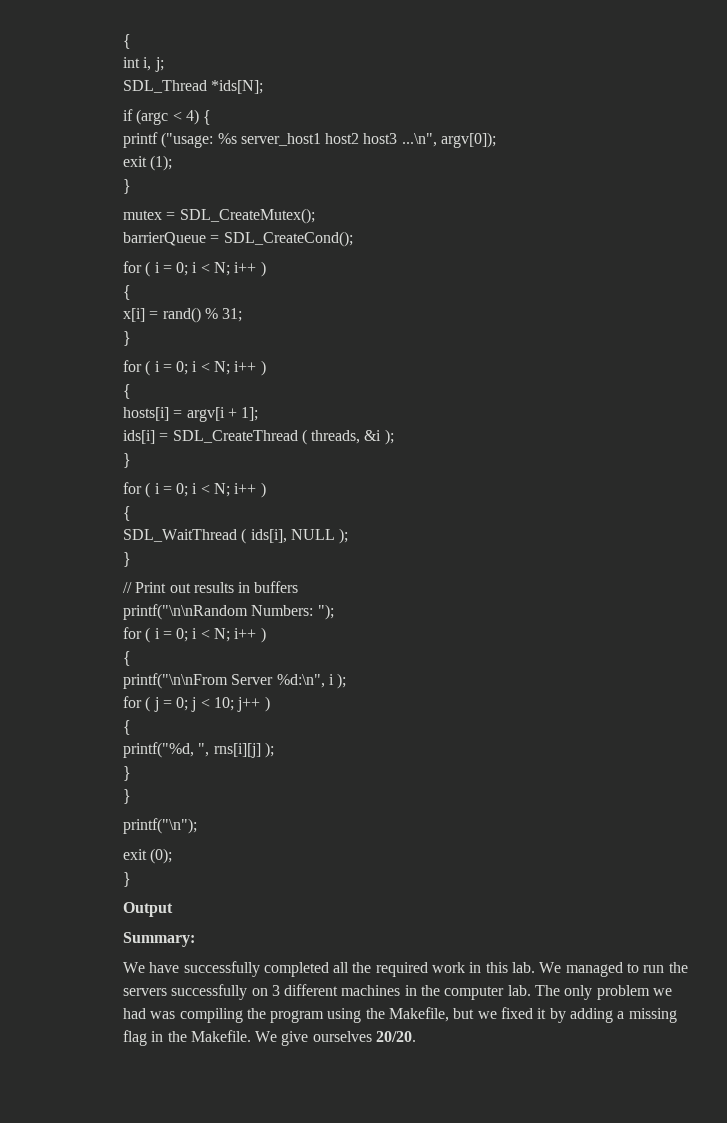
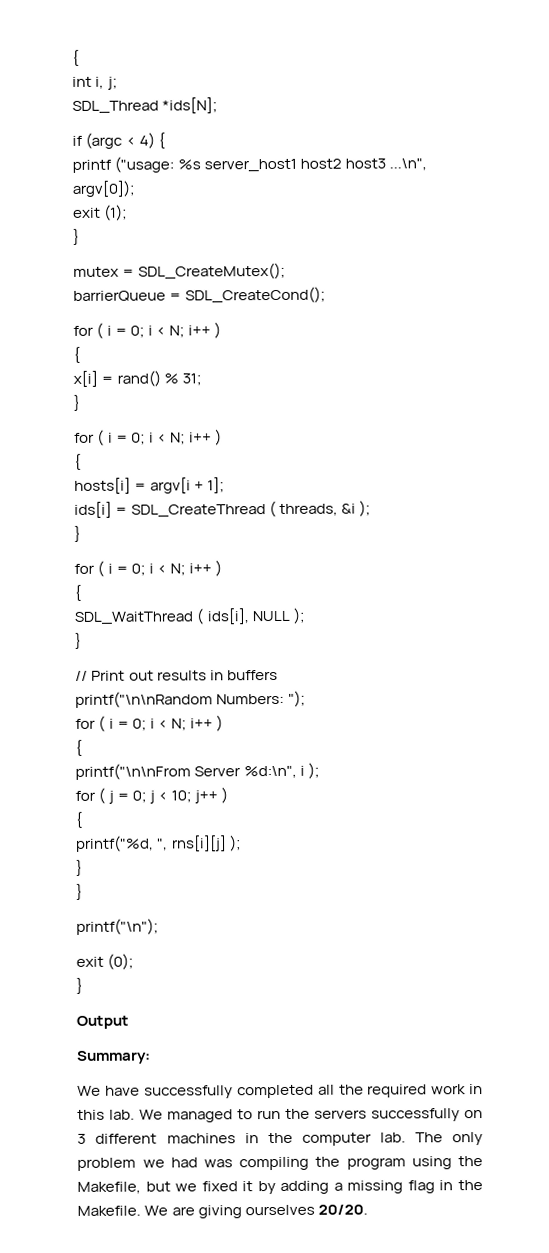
- We give ourselves 20/20.
+ We are giving ourselves 20/20.

